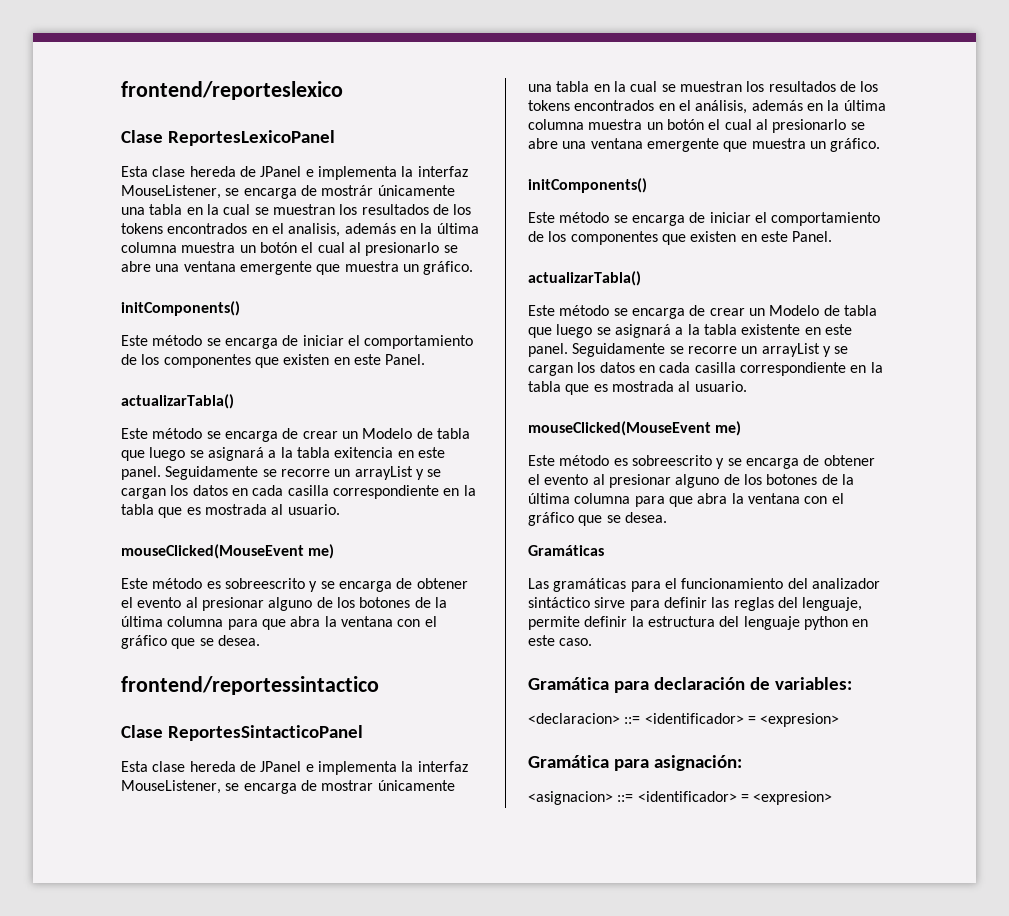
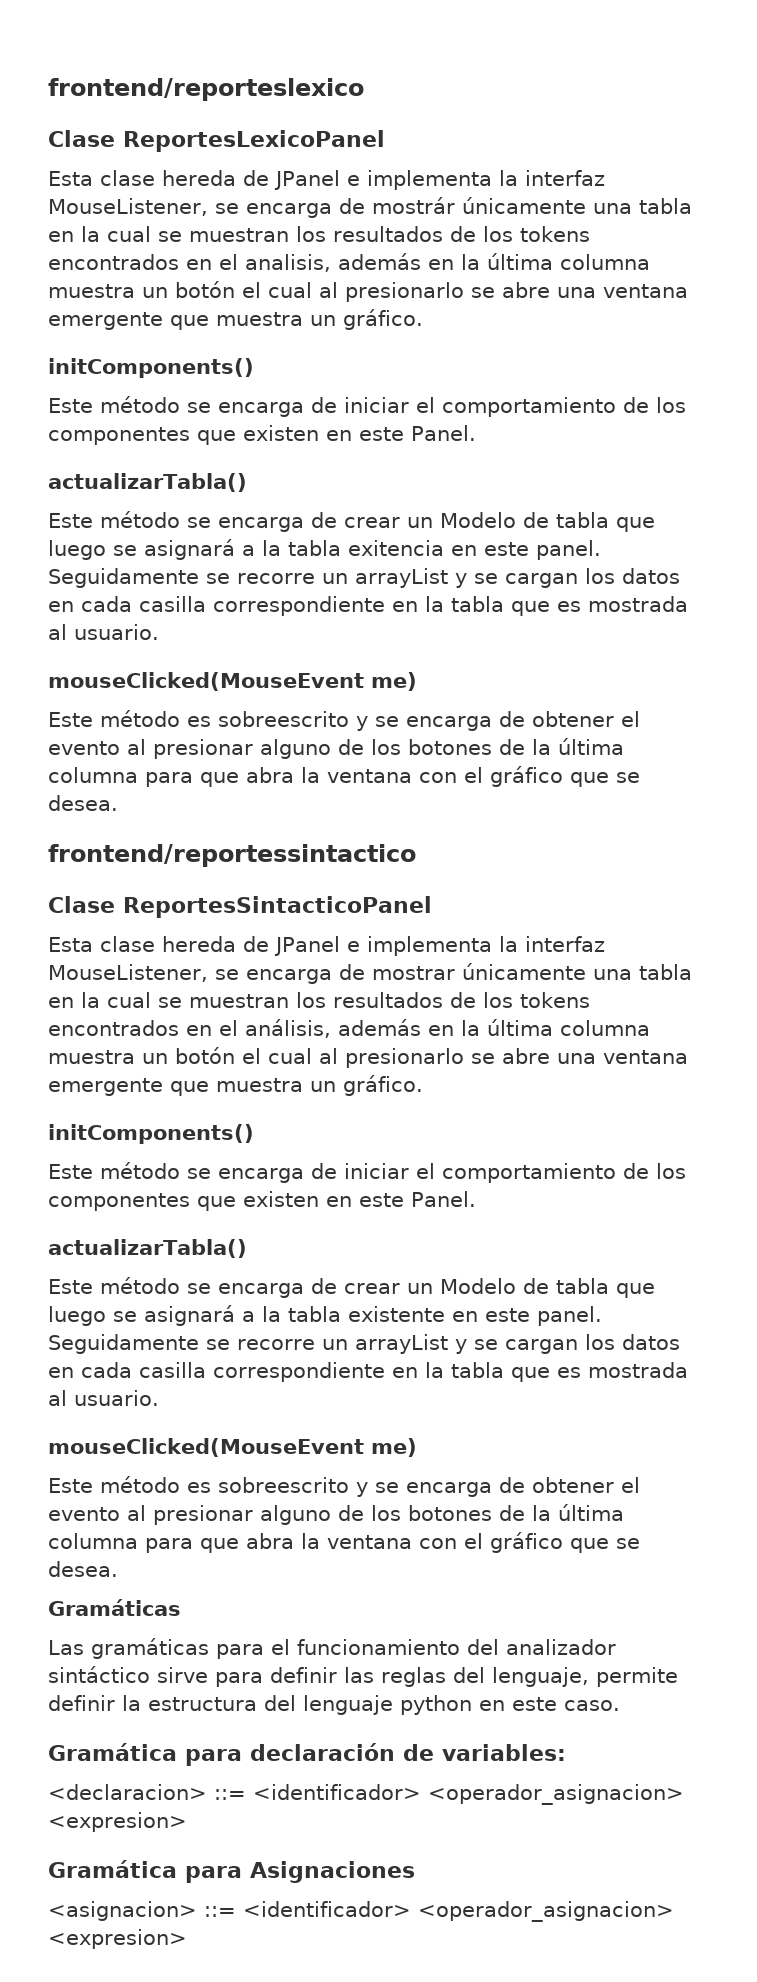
- <declaracion> ::= <identificador> = <expresion>
+ <declaracion> ::= <identificador> <operador_asignacion> <expresion>
- Gramática para asignación:
+ Gramática para Asignaciones
- <asignacion> ::= <identificador> = <expresion>
+ <asignacion> ::= <identificador> <operador_asignacion> <expresion>

